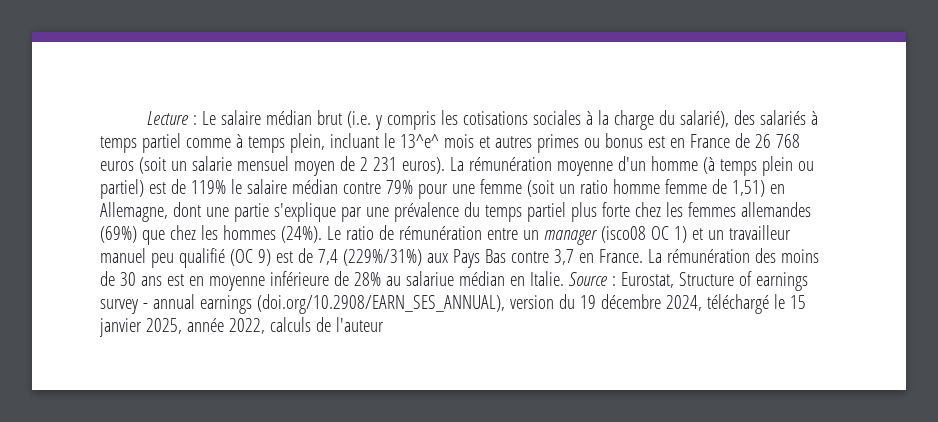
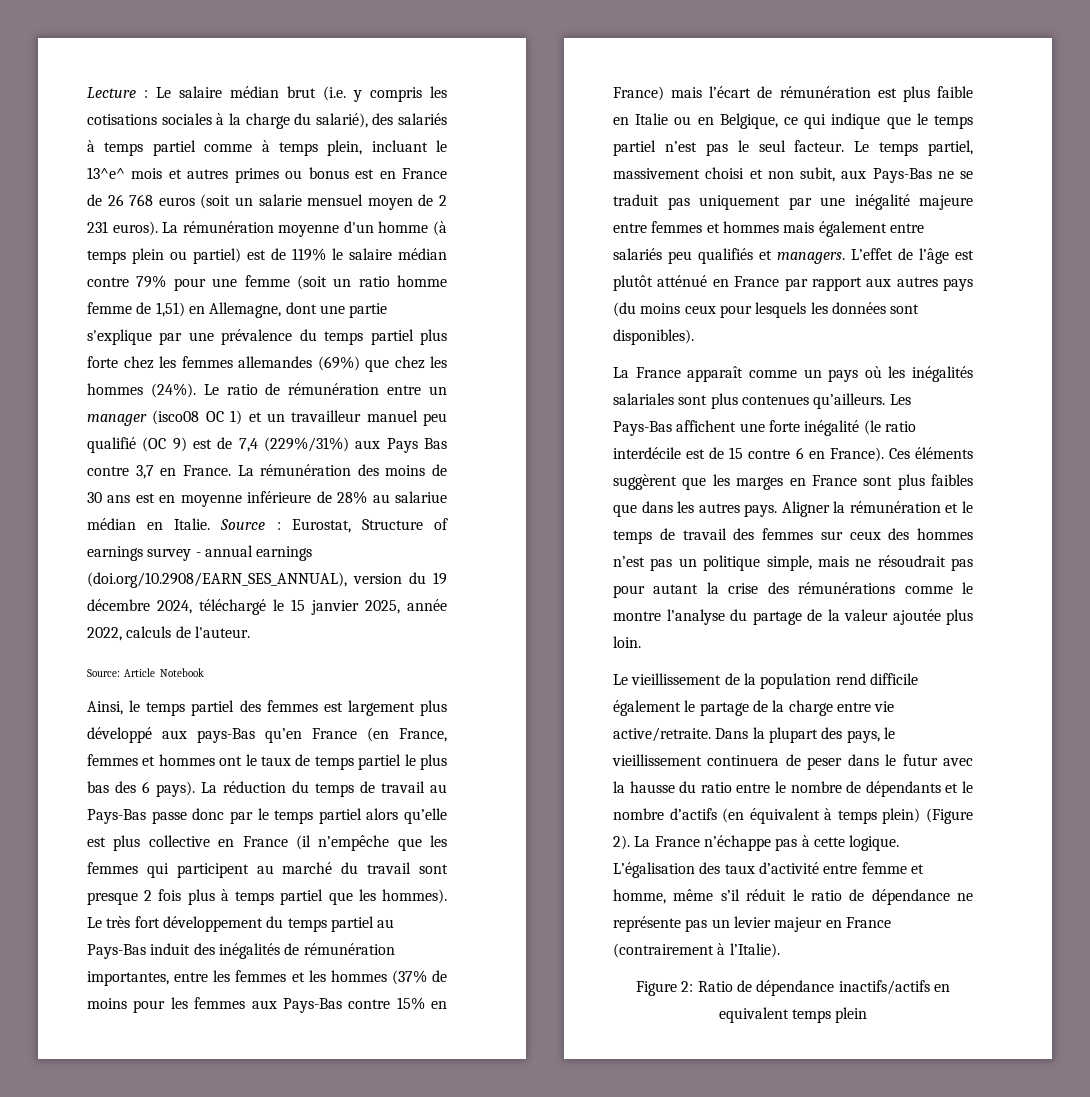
- Source : Eurostat, Structure of earnings survey - annual earnings (doi.org/10.2908/EARN_SES_ANNUAL), version du 19 décembre 2024, téléchargé le 15 janvier 2025, année 2022, calculs de l'auteur
+ Source : Eurostat, Structure of earnings survey - annual earnings (doi.org/10.2908/EARN_SES_ANNUAL), version du 19 décembre 2024, téléchargé le 15 janvier 2025, année 2022, calculs de l'auteur.
+ Source: Article Notebook
+ Ainsi, le temps partiel des femmes est largement plus développé aux pays-Bas qu’en France (en France, femmes et hommes ont le taux de temps partiel le plus bas des 6 pays). La réduction du temps de travail au Pays-Bas passe donc par le temps partiel alors qu’elle est plus collective en France (il n’empêche que les femmes qui participent au marché du travail sont presque 2 fois plus à temps partiel que les hommes). Le très fort développement du temps partiel au Pays-Bas induit des inégalités de rémunération importantes, entre les femmes et les hommes (37% de moins pour les femmes aux Pays-Bas contre 15% en France) mais l’écart de rémunération est plus faible en Italie ou en Belgique, ce qui indique que le temps partiel n’est pas le seul facteur. Le temps partiel, massivement choisi et non subit, aux Pays-Bas ne se traduit pas uniquement par une inégalité majeure entre femmes et hommes mais également entre salariés peu qualifiés et managers. L’effet de l’âge est plutôt atténué en France par rapport aux autres pays (du moins ceux pour lesquels les données sont disponibles).
+ La France apparaît comme un pays où les inégalités salariales sont plus contenues qu’ailleurs. Les Pays-Bas affichent une forte inégalité (le ratio interdécile est de 15 contre 6 en France). Ces éléments suggèrent que les marges en France sont plus faibles que dans les autres pays. Aligner la rémunération et le temps de travail des femmes sur ceux des hommes n’est pas un politique simple, mais ne résoudrait pas pour autant la crise des rémunérations comme le montre l’analyse du partage de la valeur ajoutée plus loin.
+ Le vieillissement de la population rend difficile également le partage de la charge entre vie active/retraite. Dans la plupart des pays, le vieillissement continuera de peser dans le futur avec la hausse du ratio entre le nombre de dépendants et le nombre d’actifs (en équivalent à temps plein) (Figure 2). La France n’échappe pas à cette logique. L’égalisation des taux d’activité entre femme et homme, même s’il réduit le ratio de dépendance ne représente pas un levier majeur en France (contrairement à l’Italie).
+ Figure 2: Ratio de dépendance inactifs/actifs en equivalent temps plein

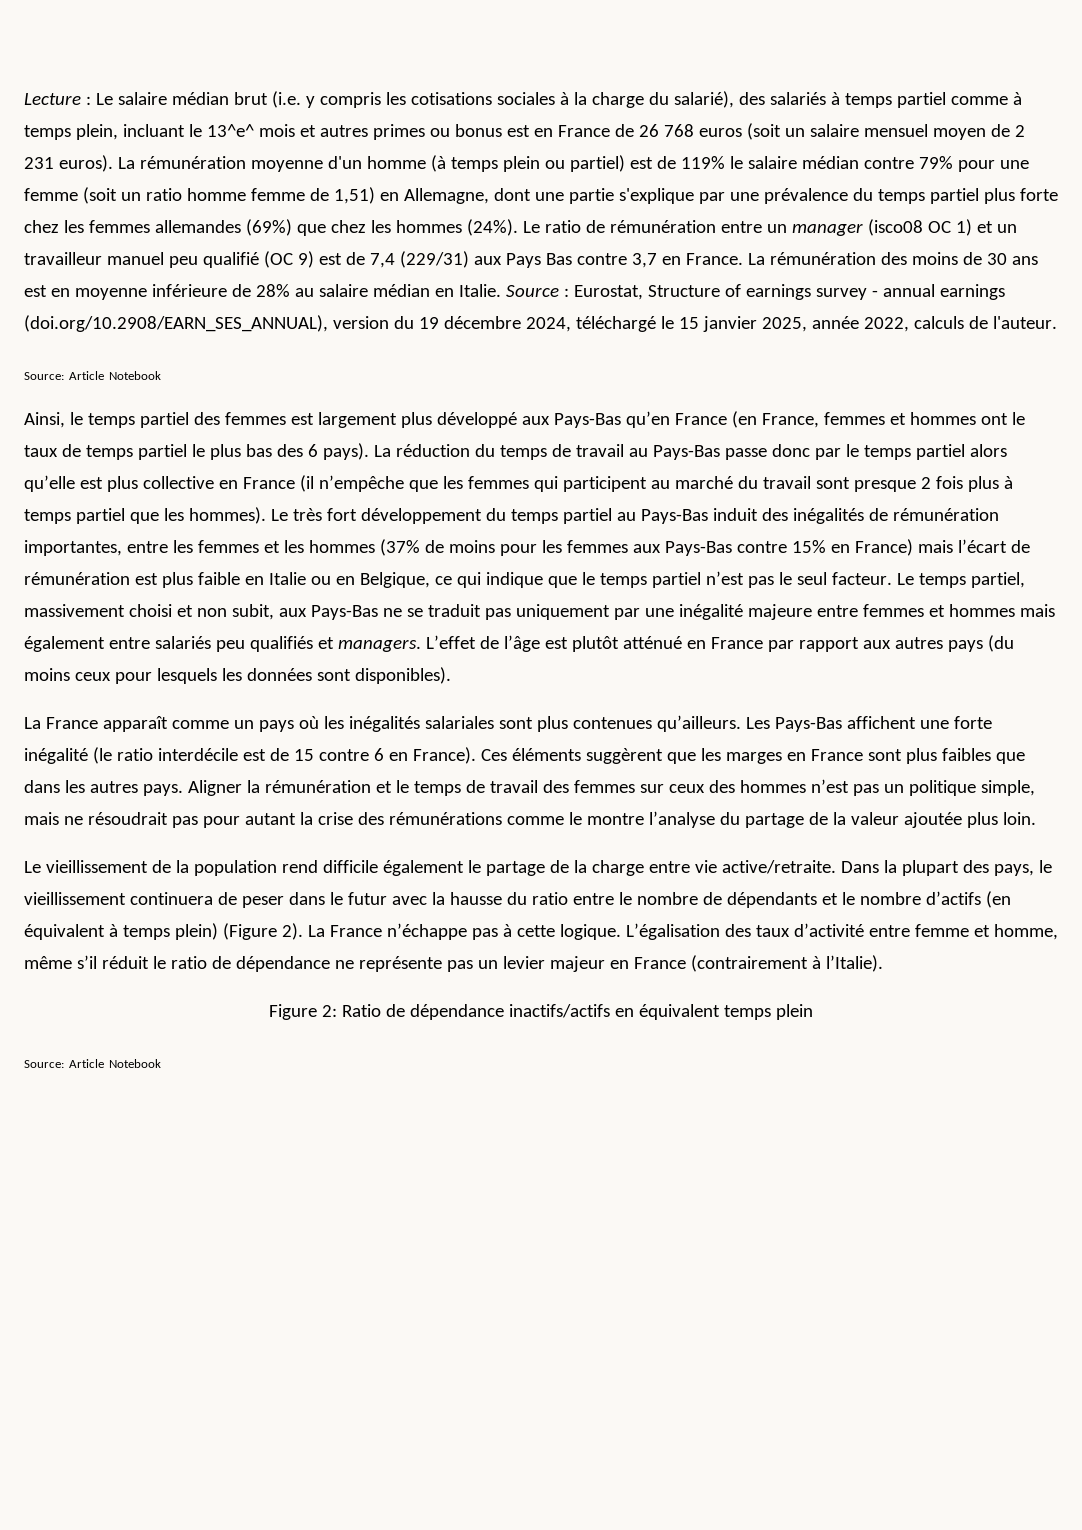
- Lecture : Le salaire médian brut (i.e. y compris les cotisations sociales à la charge du salarié), des salariés à temps partiel comme à temps plein, incluant le 13^e^ mois et autres primes ou bonus est en France de 26 768 euros (soit un salarie mensuel moyen de 2 231 euros).
+ Lecture : Le salaire médian brut (i.e. y compris les cotisations sociales à la charge du salarié), des salariés à temps partiel comme à temps plein, incluant le 13^e^ mois et autres primes ou bonus est en France de 26 768 euros (soit un salaire mensuel moyen de 2 231 euros).
- Le ratio de rémunération entre un manager (isco08 OC 1) et un travailleur manuel peu qualifié (OC 9) est de 7,4 (229%/31%) aux Pays Bas contre 3,7 en France.
+ Le ratio de rémunération entre un manager (isco08 OC 1) et un travailleur manuel peu qualifié (OC 9) est de 7,4 (229/31) aux Pays Bas contre 3,7 en France.
- La rémunération des moins de 30 ans est en moyenne inférieure de 28% au salariue médian en Italie.
+ La rémunération des moins de 30 ans est en moyenne inférieure de 28% au salaire médian en Italie.
- Ainsi, le temps partiel des femmes est largement plus développé aux pays-Bas qu’en France (en France, femmes et hommes ont le taux de temps partiel le plus bas des 6 pays).
+ Ainsi, le temps partiel des femmes est largement plus développé aux Pays-Bas qu’en France (en France, femmes et hommes ont le taux de temps partiel le plus bas des 6 pays).
- Figure 2: Ratio de dépendance inactifs/actifs en equivalent temps plein
+ Figure 2: Ratio de dépendance inactifs/actifs en équivalent temps plein
+ Source: Article Notebook

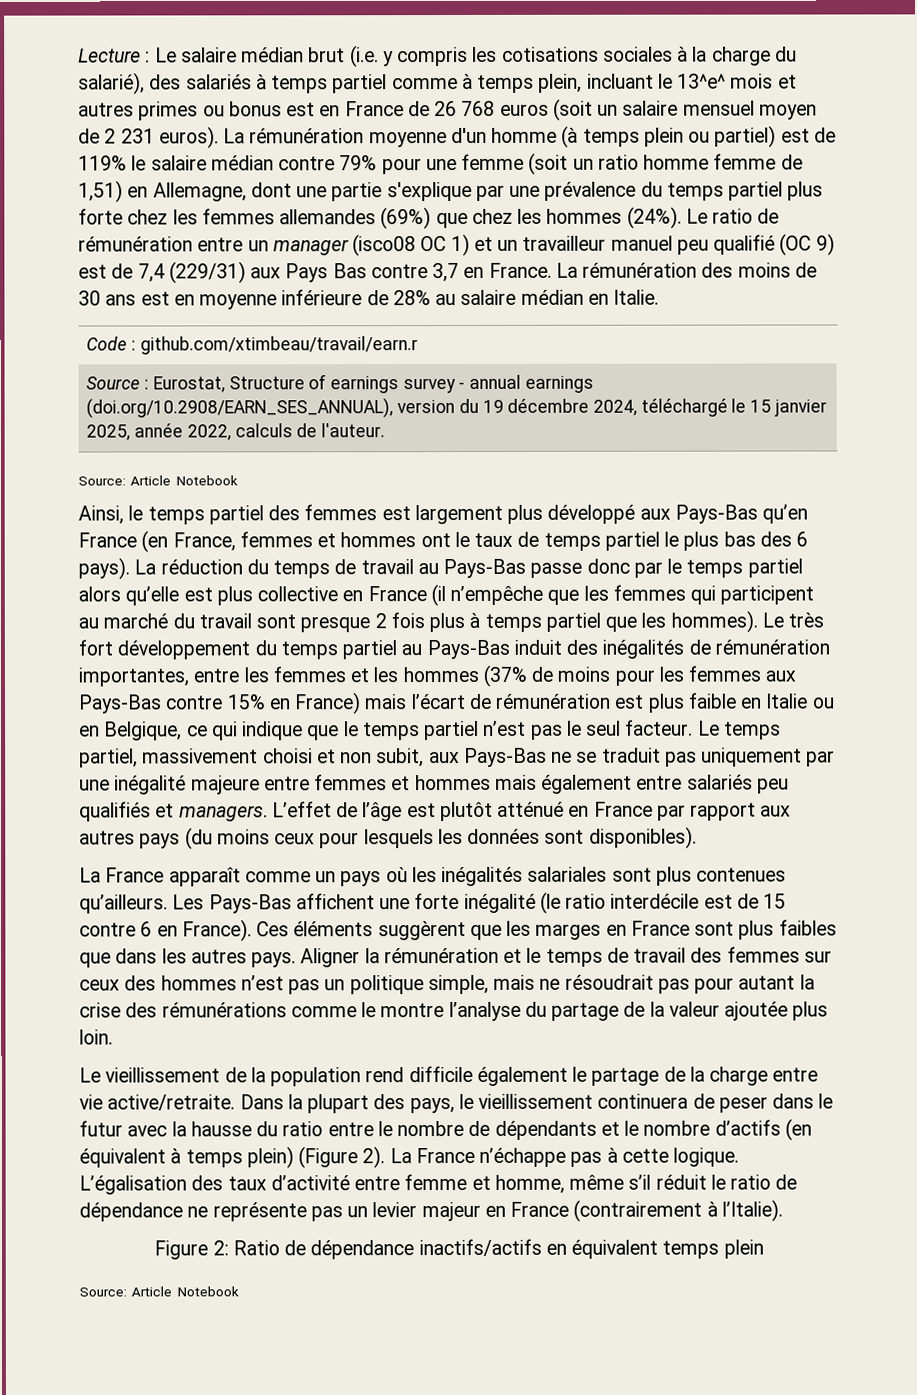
- La rémunération des moins de 30 ans est en moyenne inférieure de 28% au salaire médian en Italie. Source : Eurostat, Structure of earnings survey - annual earnings (doi.org/10.2908/EARN_SES_ANNUAL), version du 19 décembre 2024, téléchargé le 15 janvier 2025, année 2022, calculs de l'auteur.
+ La rémunération des moins de 30 ans est en moyenne inférieure de 28% au salaire médian en Italie.
+ Code : github.com/xtimbeau/travail/earn.r
+ Source : Eurostat, Structure of earnings survey - annual earnings (doi.org/10.2908/EARN_SES_ANNUAL), version du 19 décembre 2024, téléchargé le 15 janvier 2025, année 2022, calculs de l'auteur.

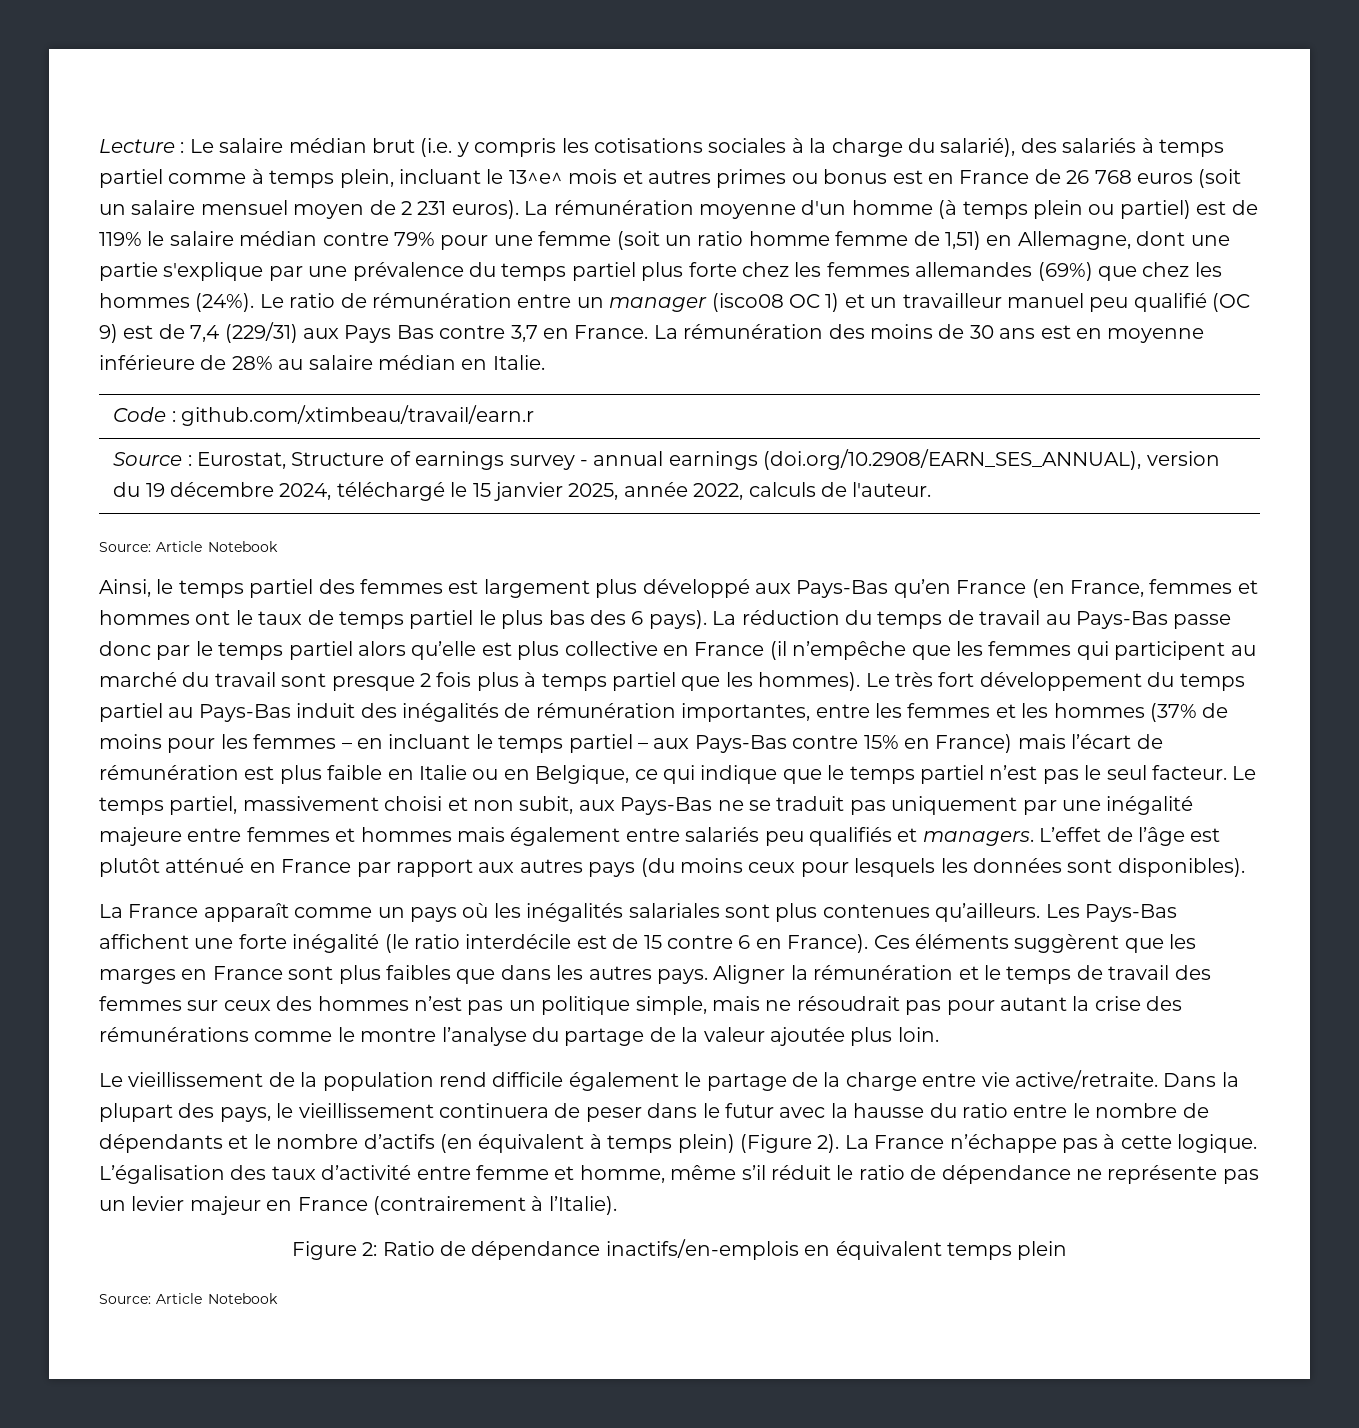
- Le très fort développement du temps partiel au Pays-Bas induit des inégalités de rémunération importantes, entre les femmes et les hommes (37% de moins pour les femmes aux Pays-Bas contre 15% en France) mais l’écart de rémunération est plus faible en Italie ou en Belgique, ce qui indique que le temps partiel n’est pas le seul facteur.
+ Le très fort développement du temps partiel au Pays-Bas induit des inégalités de rémunération importantes, entre les femmes et les hommes (37% de moins pour les femmes – en incluant le temps partiel – aux Pays-Bas contre 15% en France) mais l’écart de rémunération est plus faible en Italie ou en Belgique, ce qui indique que le temps partiel n’est pas le seul facteur.
- Figure 2: Ratio de dépendance inactifs/actifs en équivalent temps plein
+ Figure 2: Ratio de dépendance inactifs/en-emplois en équivalent temps plein

